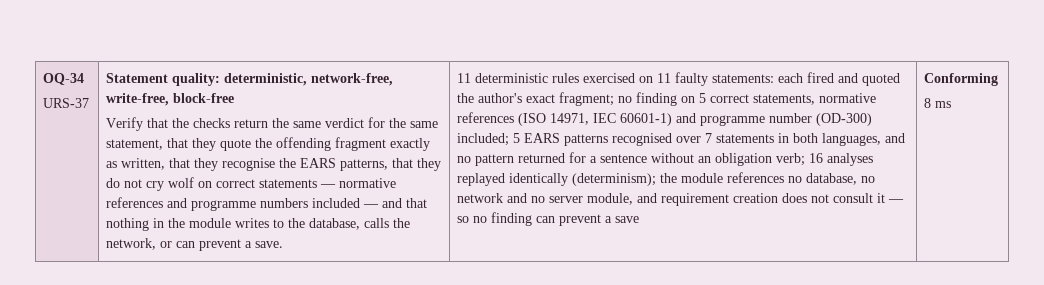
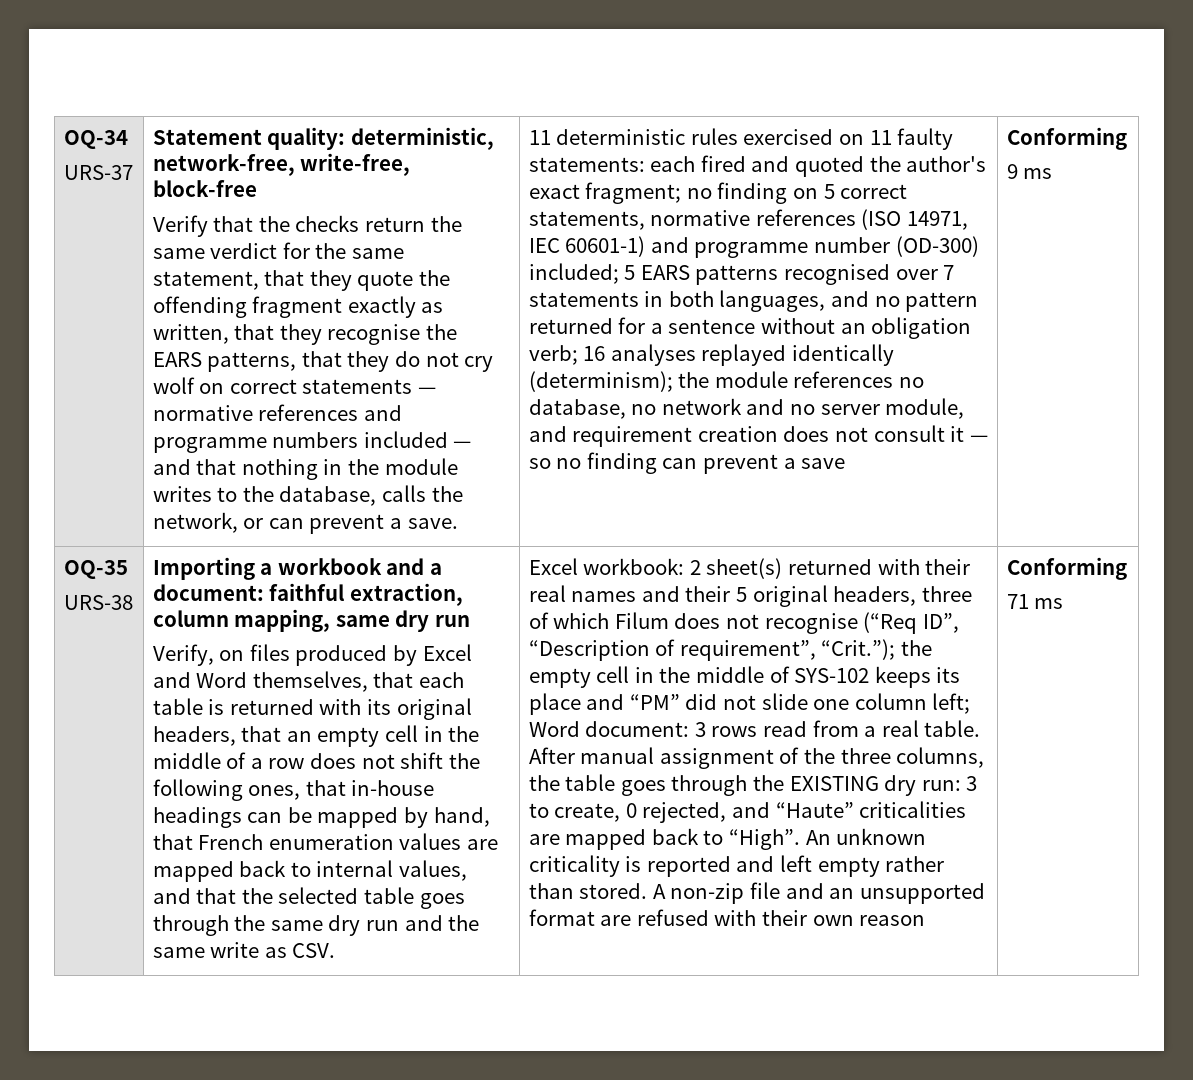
- 8 ms
+ 9 ms
+ OQ-35
+ URS-38 | Importing a workbook and a document: faithful extraction, column mapping, same dry run
+ Verify, on files produced by Excel and Word themselves, that each table is returned with its original headers, that an empty cell in the middle of a row does not shift the following ones, that in-house headings can be mapped by hand, that French enumeration values are mapped back to internal values, and that the selected table goes through the same dry run and the same write as CSV. | Excel workbook: 2 sheet(s) returned with their real names and their 5 original headers, three of which Filum does not recognise (“Req ID”, “Description of requirement”, “Crit.”); the empty cell in the middle of SYS-102 keeps its place and “PM” did not slide one column left; Word document: 3 rows read from a real table. After manual assignment of the three columns, the table goes through the EXISTING dry run: 3 to create, 0 rejected, and “Haute” criticalities are mapped back to “High”. An unknown criticality is reported and left empty rather than stored. A non-zip file and an unsupported format are refused with their own reason | Conforming
+ 71 ms

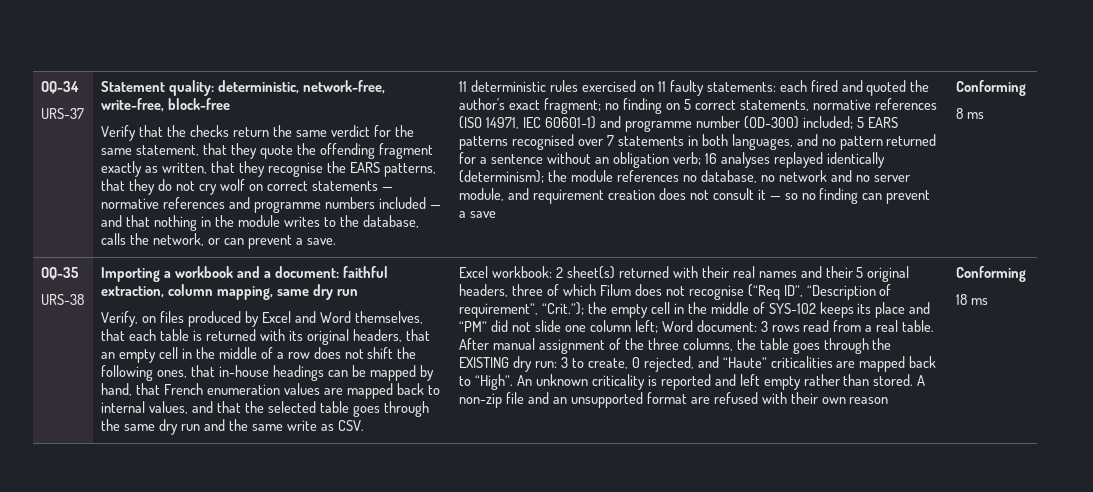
- 9 ms
+ 8 ms
- 71 ms
+ 18 ms

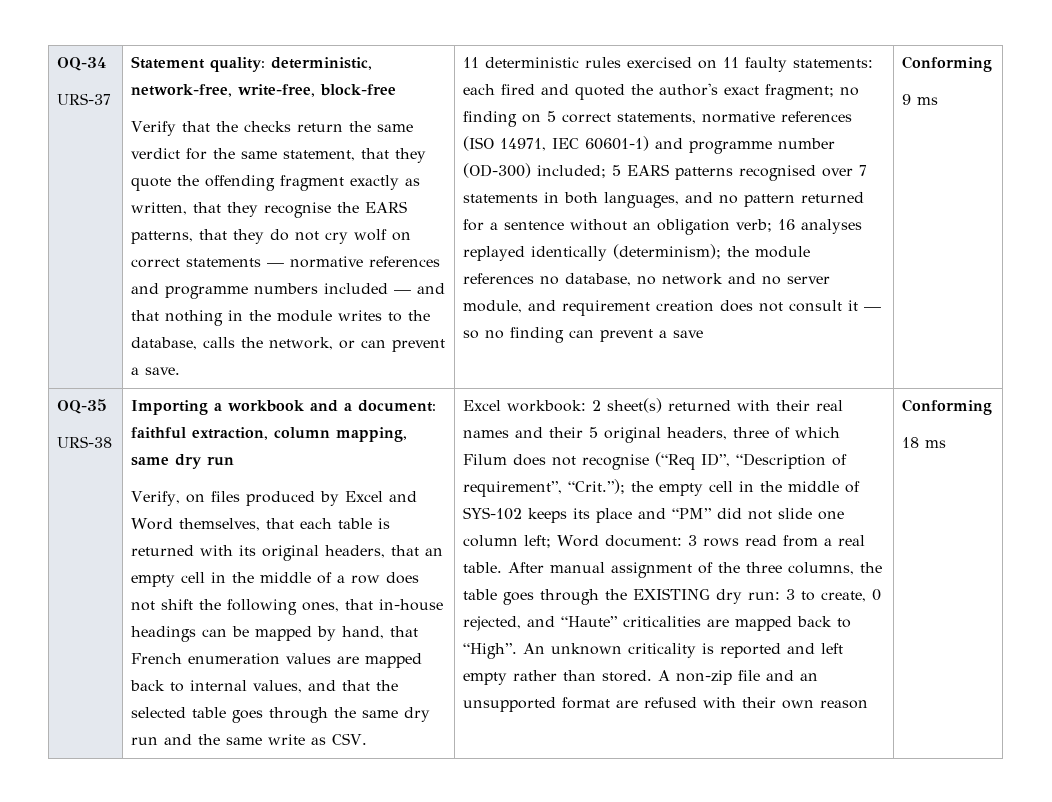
- 8 ms
+ 9 ms

